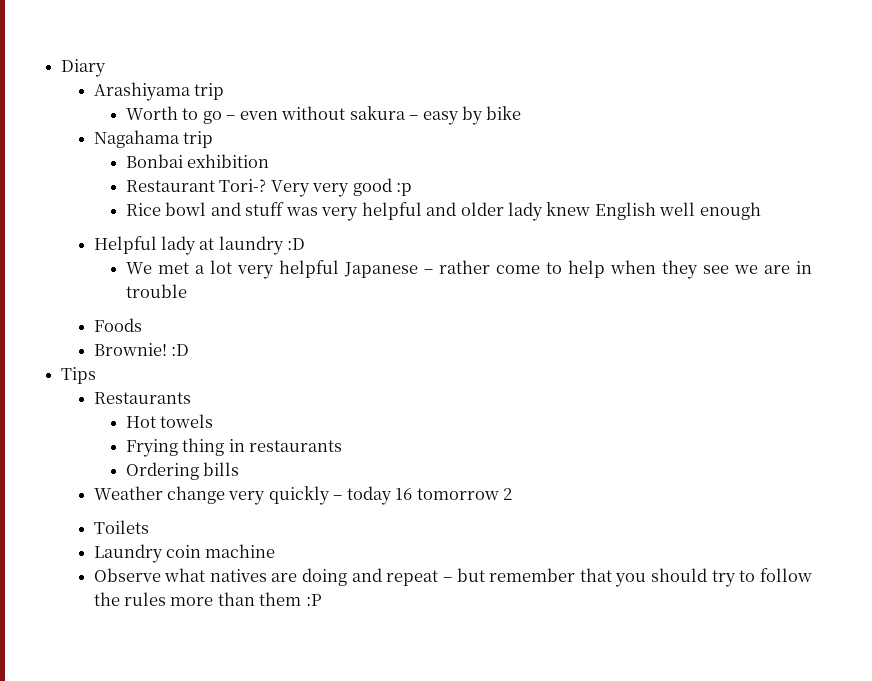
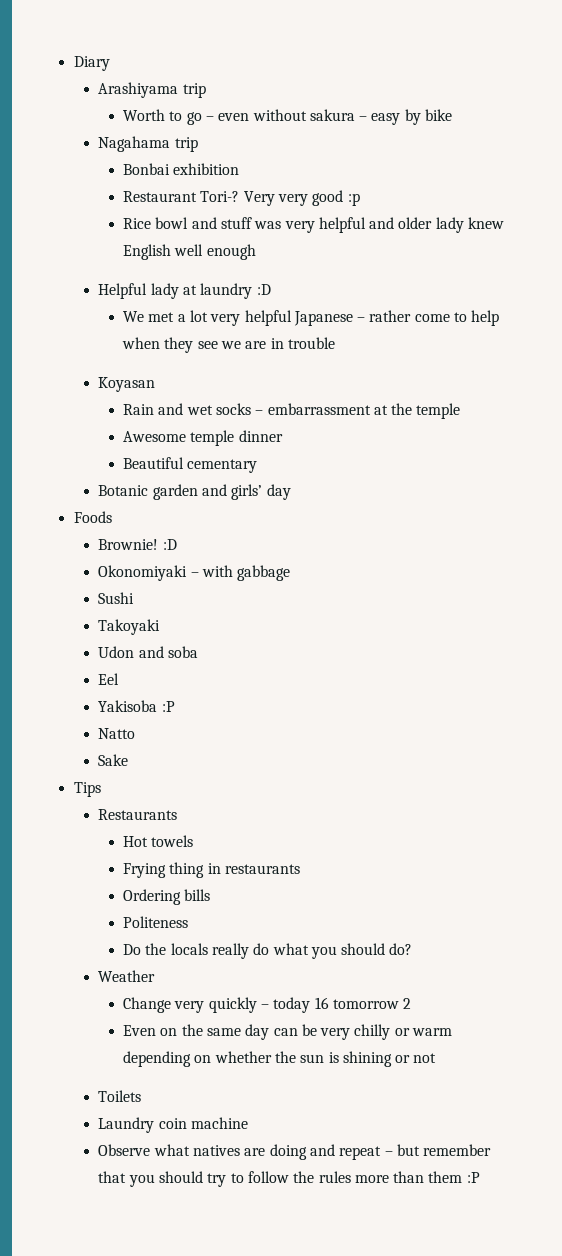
+ Koyasan
+ Rain and wet socks – embarrassment at the temple
+ Awesome temple dinner
+ Beautiful cementary
+ Botanic garden and girls’ day
  Foods
  Brownie! :D
+ Okonomiyaki – with gabbage
+ Sushi
+ Takoyaki
+ Udon and soba
+ Eel
+ Yakisoba :P
+ Natto
+ Sake
+ Politeness
+ Do the locals really do what you should do?
- Weather change very quickly – today 16 tomorrow 2
+ Weather
+ Change very quickly – today 16 tomorrow 2
+ Even on the same day can be very chilly or warm depending on whether the sun is shining or not

